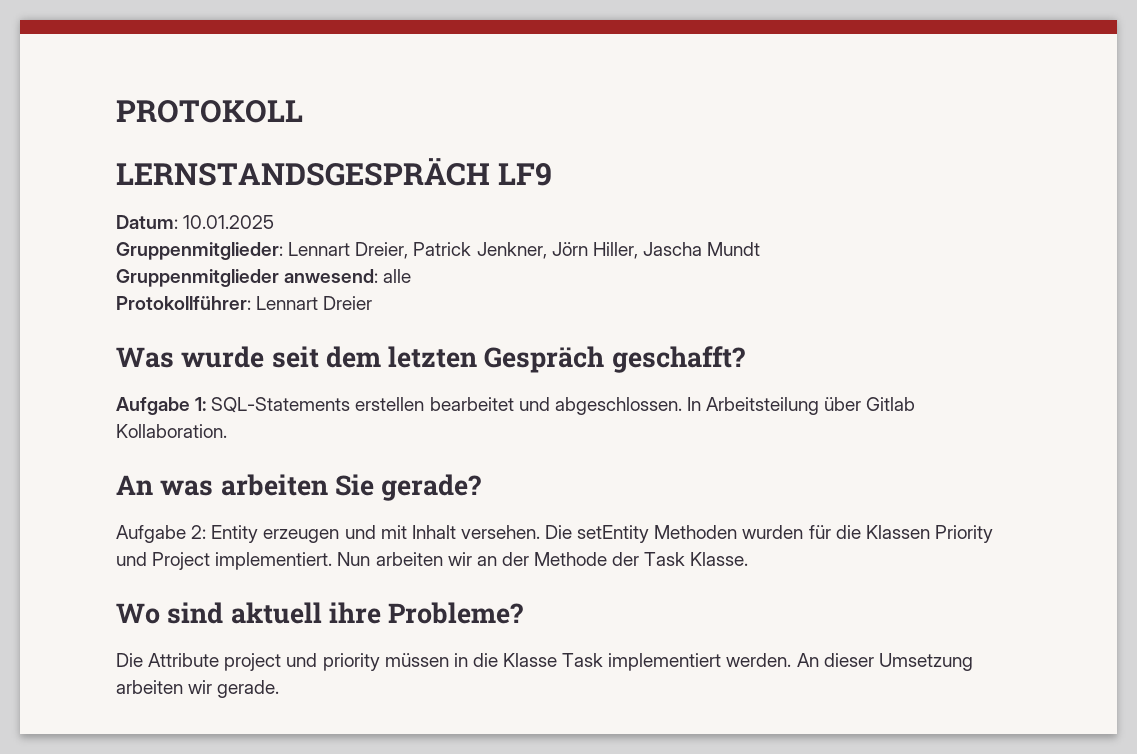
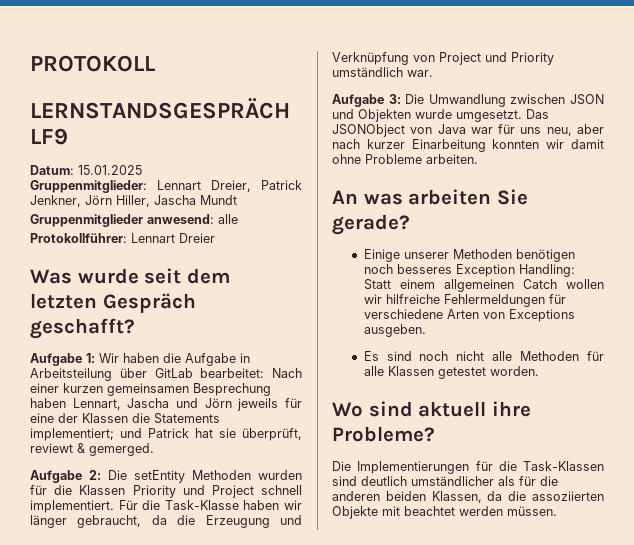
- Datum: 10.01.2025
+ Datum: 15.01.2025
- Aufgabe 1: SQL-Statements erstellen bearbeitet und abgeschlossen. In Arbeitsteilung über Gitlab Kollaboration.
+ Aufgabe 1: Wir haben die Aufgabe in Arbeitsteilung über GitLab bearbeitet: Nach einer kurzen gemeinsamen Besprechung haben Lennart, Jascha und Jörn jeweils für eine der Klassen die Statements implementiert; und Patrick hat sie überprüft, reviewt & gemerged.
+ Aufgabe 2: Die setEntity Methoden wurden für die Klassen Priority und Project schnell implementiert. Für die Task-Klasse haben wir länger gebraucht, da die Erzeugung und Verknüpfung von Project und Priority umständlich war.
+ Aufgabe 3: Die Umwandlung zwischen JSON und Objekten wurde umgesetzt. Das JSONObject von Java war für uns neu, aber nach kurzer Einarbeitung konnten wir damit ohne Probleme arbeiten.
  An was arbeiten Sie gerade?
- Aufgabe 2: Entity erzeugen und mit Inhalt versehen. Die setEntity Methoden wurden für die Klassen Priority und Project implementiert. Nun arbeiten wir an der Methode der Task Klasse.
+ Einige unserer Methoden benötigen noch besseres Exception Handling: Statt einem allgemeinen Catch wollen wir hilfreiche Fehlermeldungen für verschiedene Arten von Exceptions ausgeben.
+ Es sind noch nicht alle Methoden für alle Klassen getestet worden.
- Die Attribute project und priority müssen in die Klasse Task implementiert werden. An dieser Umsetzung arbeiten wir gerade.
+ Die Implementierungen für die Task-Klassen sind deutlich umständlicher als für die anderen beiden Klassen, da die assoziierten Objekte mit beachtet werden müssen.

